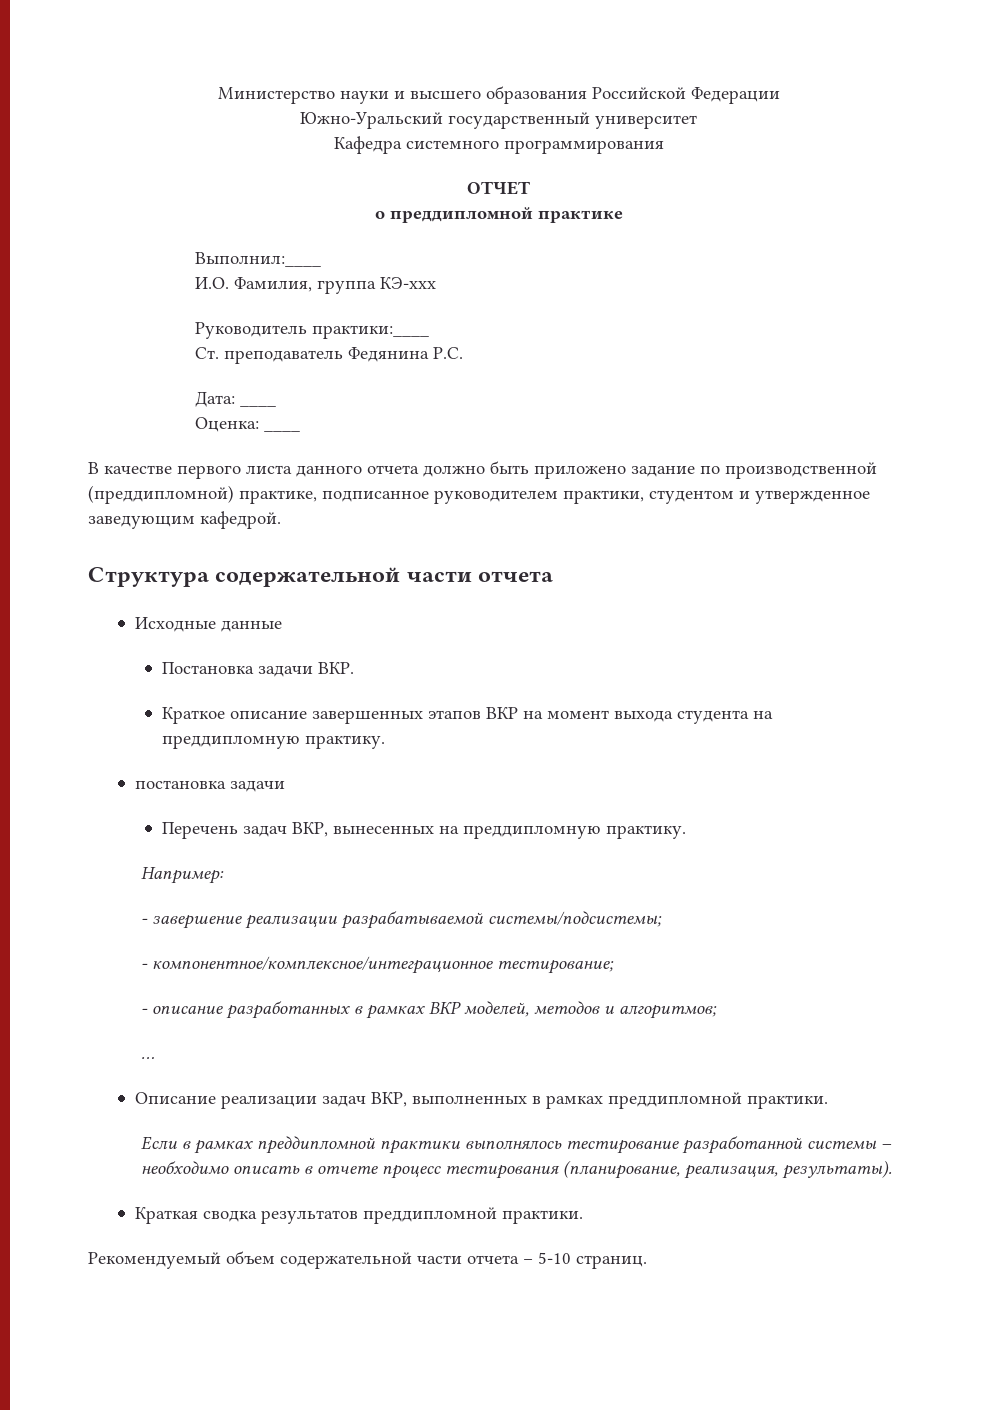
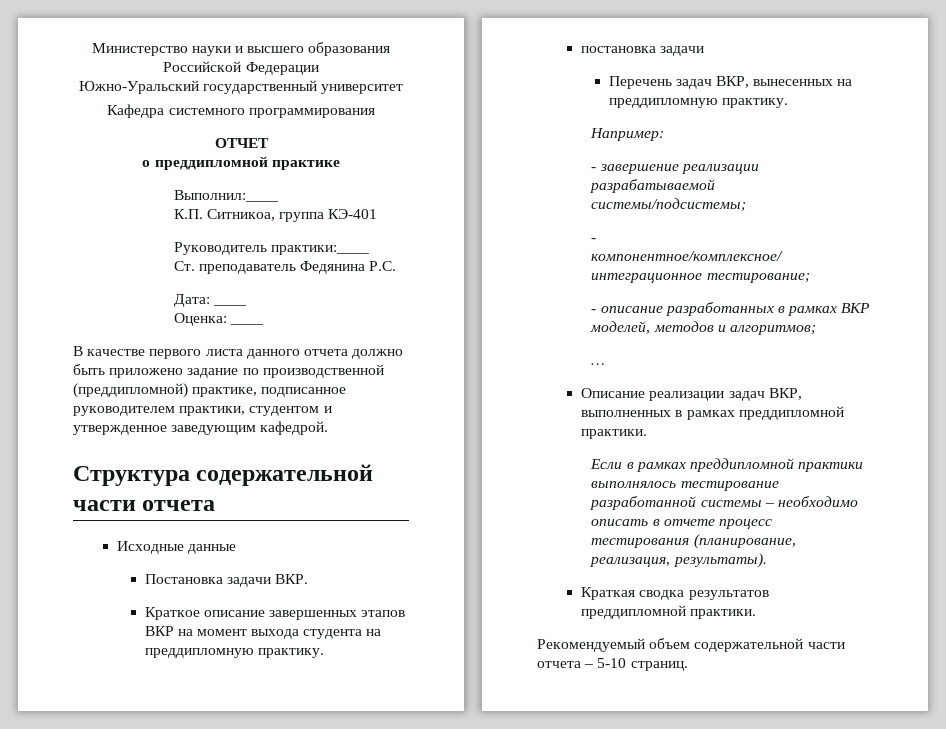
- И.О. Фамилия, группа КЭ-ххх
+ К.П. Ситникоа, группа КЭ-401

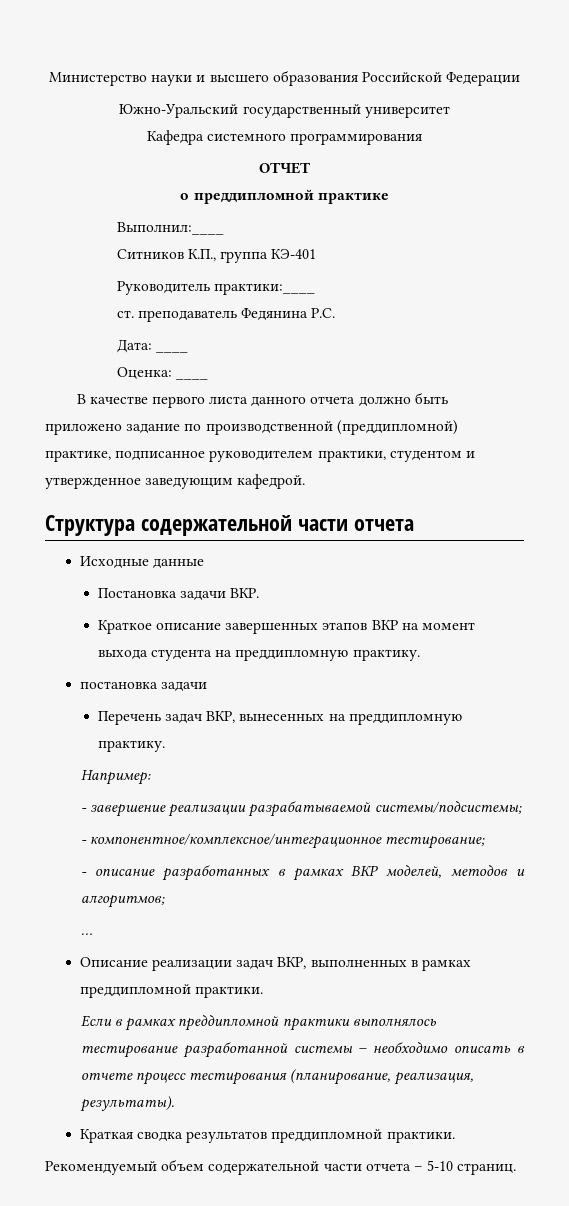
- К.П. Ситникоа, группа КЭ-401
+ Ситников К.П., группа КЭ-401
- Ст. преподаватель Федянина Р.С.
+ ст. преподаватель Федянина Р.С.

